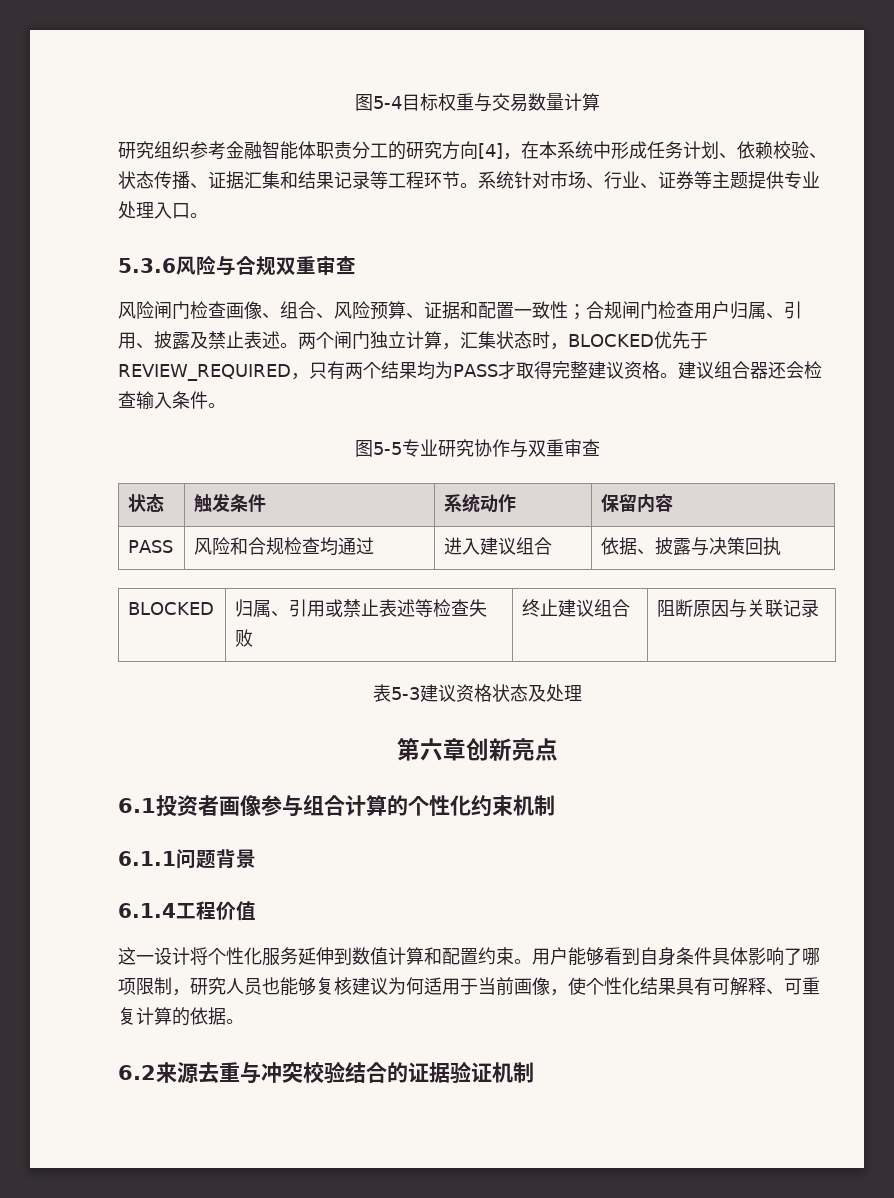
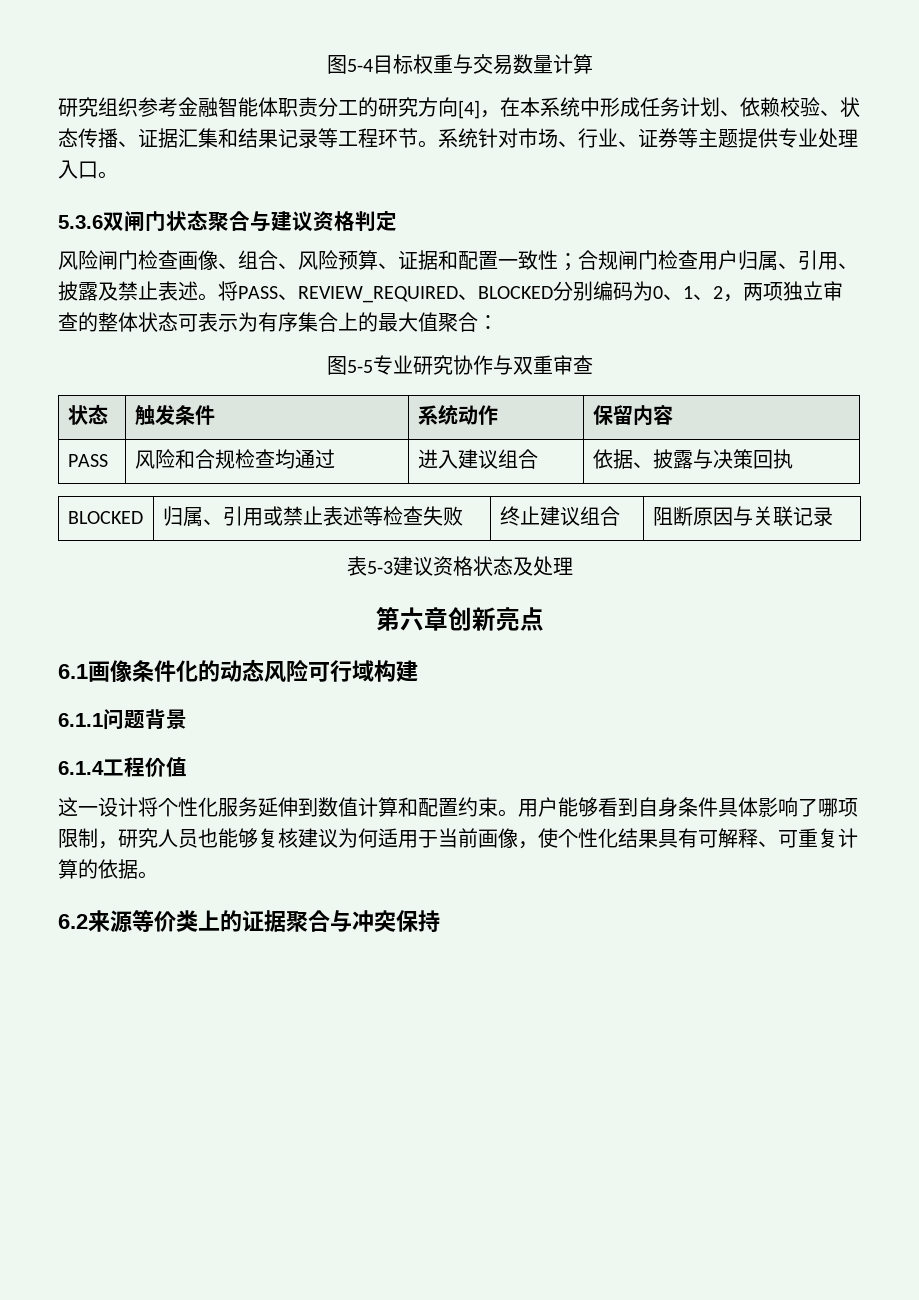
- 5.3.6风险与合规双重审查
+ 5.3.6双闸门状态聚合与建议资格判定
- 两个闸门独立计算，汇集状态时，BLOCKED优先于REVIEW_REQUIRED，只有两个结果均为PASS才取得完整建议资格。建议组合器还会检查输入条件。
+ 将PASS、REVIEW_REQUIRED、BLOCKED分别编码为0、1、2，两项独立审查的整体状态可表示为有序集合上的最大值聚合：
- 6.1投资者画像参与组合计算的个性化约束机制
+ 6.1画像条件化的动态风险可行域构建
- 6.2来源去重与冲突校验结合的证据验证机制
+ 6.2来源等价类上的证据聚合与冲突保持

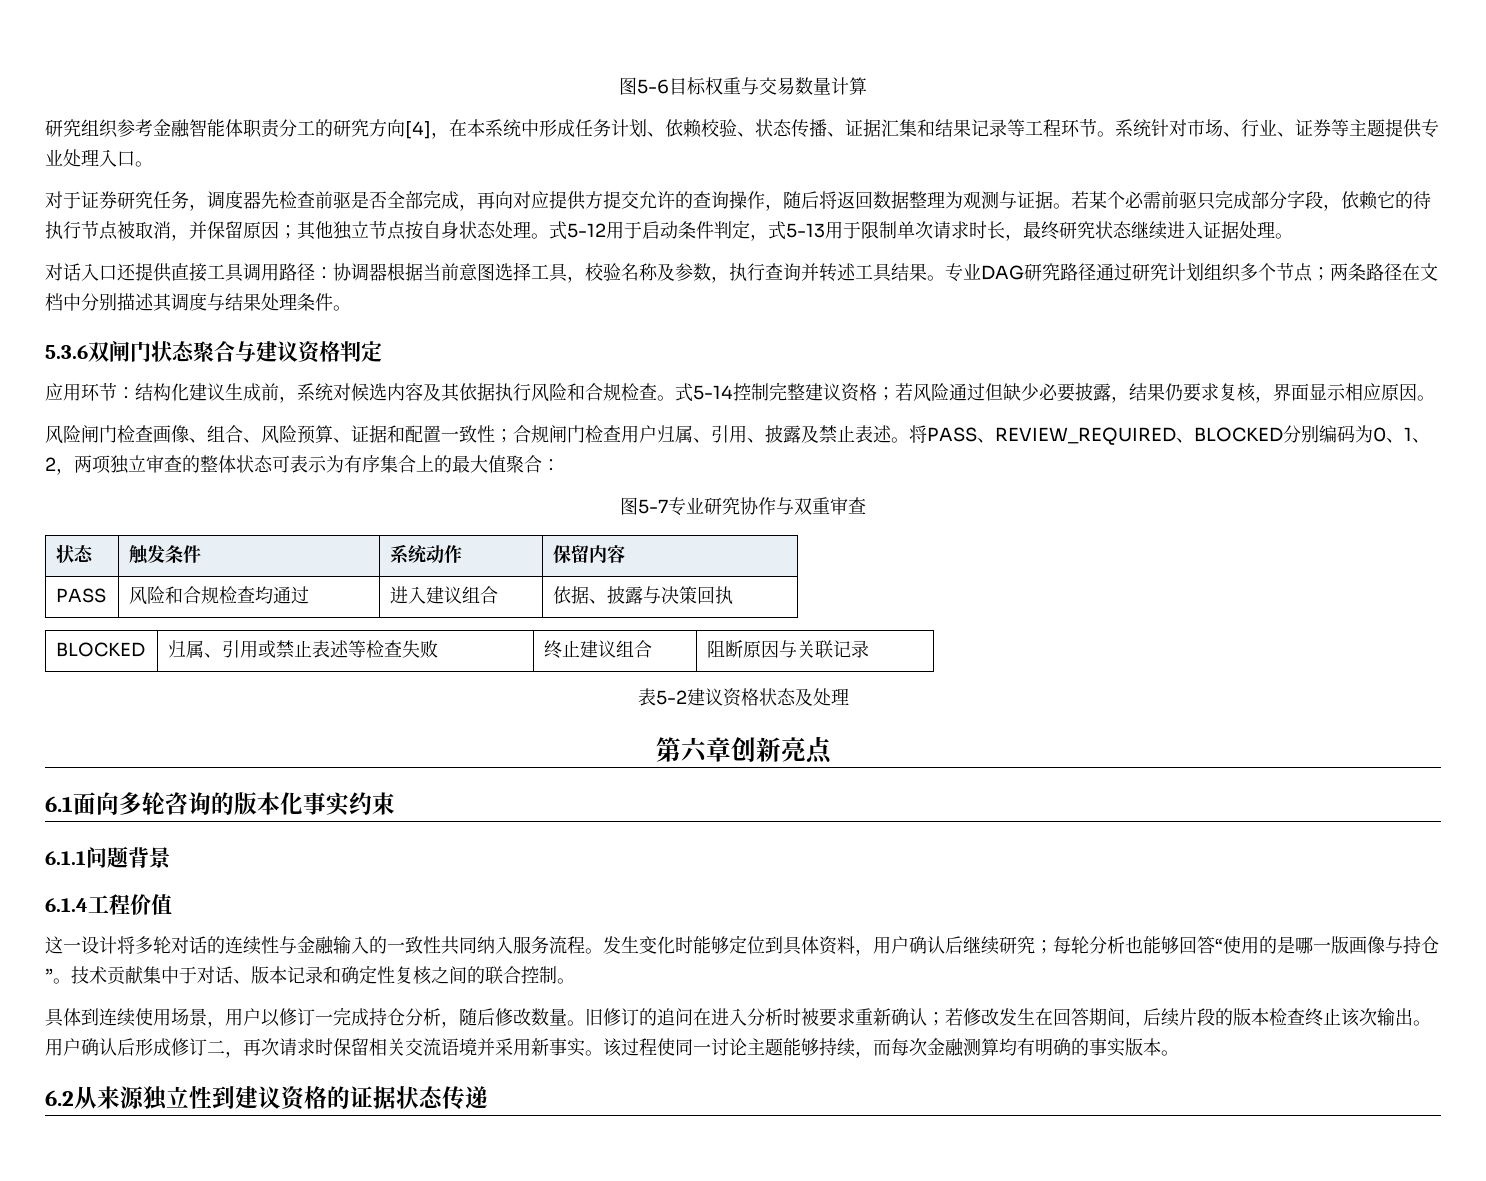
- 图5-4目标权重与交易数量计算
+ 图5-6目标权重与交易数量计算
+ 对于证券研究任务，调度器先检查前驱是否全部完成，再向对应提供方提交允许的查询操作，随后将返回数据整理为观测与证据。若某个必需前驱只完成部分字段，依赖它的待执行节点被取消，并保留原因；其他独立节点按自身状态处理。式5-12用于启动条件判定，式5-13用于限制单次请求时长，最终研究状态继续进入证据处理。
+ 对话入口还提供直接工具调用路径：协调器根据当前意图选择工具，校验名称及参数，执行查询并转述工具结果。专业DAG研究路径通过研究计划组织多个节点；两条路径在文档中分别描述其调度与结果处理条件。
+ 应用环节：结构化建议生成前，系统对候选内容及其依据执行风险和合规检查。式5-14控制完整建议资格；若风险通过但缺少必要披露，结果仍要求复核，界面显示相应原因。
- 图5-5专业研究协作与双重审查
+ 图5-7专业研究协作与双重审查
- 表5-3建议资格状态及处理
+ 表5-2建议资格状态及处理
- 6.1画像条件化的动态风险可行域构建
+ 6.1面向多轮咨询的版本化事实约束
- 这一设计将个性化服务延伸到数值计算和配置约束。用户能够看到自身条件具体影响了哪项限制，研究人员也能够复核建议为何适用于当前画像，使个性化结果具有可解释、可重复计算的依据。
- 6.2来源等价类上的证据聚合与冲突保持
+ 这一设计将多轮对话的连续性与金融输入的一致性共同纳入服务流程。发生变化时能够定位到具体资料，用户确认后继续研究；每轮分析也能够回答“使用的是哪一版画像与持仓”。技术贡献集中于对话、版本记录和确定性复核之间的联合控制。
+ 具体到连续使用场景，用户以修订一完成持仓分析，随后修改数量。旧修订的追问在进入分析时被要求重新确认；若修改发生在回答期间，后续片段的版本检查终止该次输出。用户确认后形成修订二，再次请求时保留相关交流语境并采用新事实。该过程使同一讨论主题能够持续，而每次金融测算均有明确的事实版本。
+ 6.2从来源独立性到建议资格的证据状态传递

